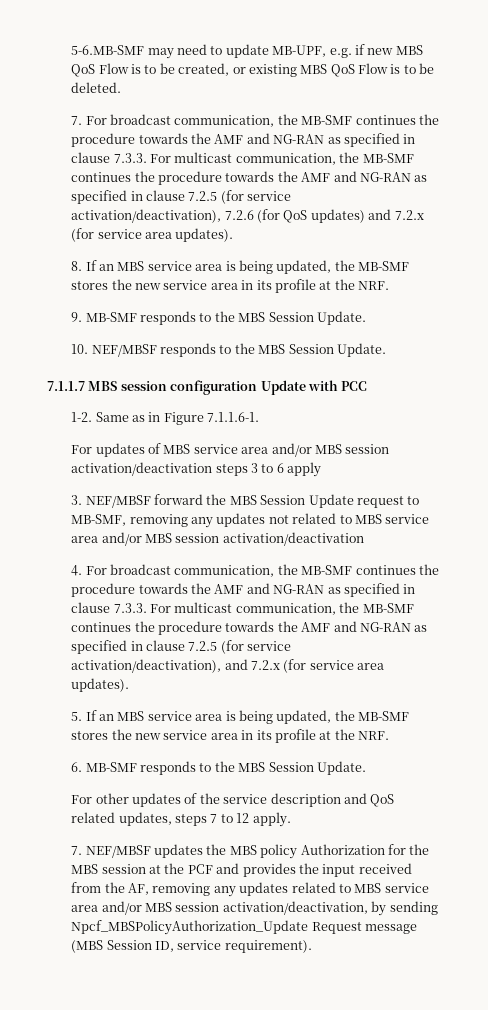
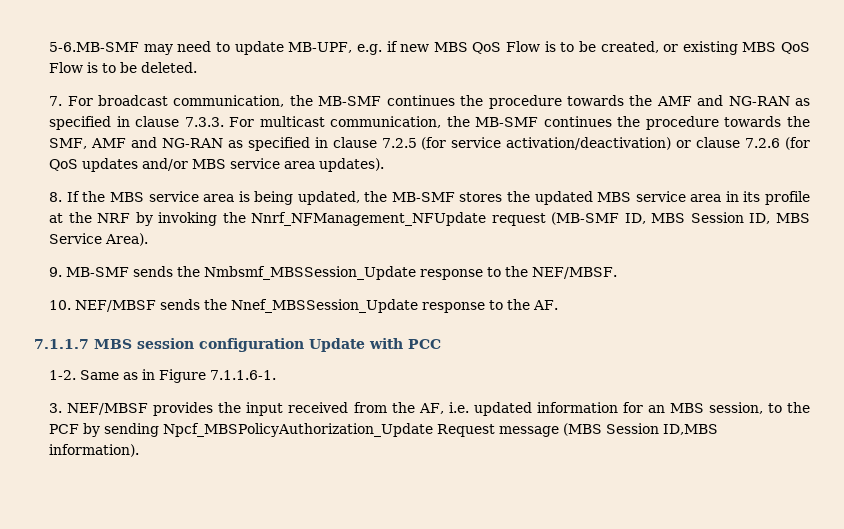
- 7. For broadcast communication, the MB-SMF continues the procedure towards the AMF and NG-RAN as specified in clause 7.3.3. For multicast communication, the MB-SMF continues the procedure towards the AMF and NG-RAN as specified in clause 7.2.5 (for service activation/deactivation), 7.2.6 (for QoS updates) and 7.2.x (for service area updates).
+ 7. For broadcast communication, the MB-SMF continues the procedure towards the AMF and NG-RAN as specified in clause 7.3.3. For multicast communication, the MB-SMF continues the procedure towards the SMF, AMF and NG-RAN as specified in clause 7.2.5 (for service activation/deactivation) or clause 7.2.6 (for QoS updates and/or MBS service area updates).
- 8. If an MBS service area is being updated, the MB-SMF stores the new service area in its profile at the NRF.
- 9. MB-SMF responds to the MBS Session Update.
- 10. NEF/MBSF responds to the MBS Session Update.
+ 8. If the MBS service area is being updated, the MB-SMF stores the updated MBS service area in its profile at the NRF by invoking the Nnrf_NFManagement_NFUpdate request (MB-SMF ID, MBS Session ID, MBS Service Area).
+ 9. MB-SMF sends the Nmbsmf_MBSSession_Update response to the NEF/MBSF.
+ 10. NEF/MBSF sends the Nnef_MBSSession_Update response to the AF.
- For updates of MBS service area and/or MBS session activation/deactivation steps 3 to 6 apply
- 3. NEF/MBSF forward the MBS Session Update request to MB-SMF, removing any updates not related to MBS service area and/or MBS session activation/deactivation
- 4. For broadcast communication, the MB-SMF continues the procedure towards the AMF and NG-RAN as specified in clause 7.3.3. For multicast communication, the MB-SMF continues the procedure towards the AMF and NG-RAN as specified in clause 7.2.5 (for service activation/deactivation), and 7.2.x (for service area updates).
- 5. If an MBS service area is being updated, the MB-SMF stores the new service area in its profile at the NRF.
- 6. MB-SMF responds to the MBS Session Update.
- For other updates of the service description and QoS related updates, steps 7 to 12 apply.
- 7. NEF/MBSF updates the MBS policy Authorization for the MBS session at the PCF and provides the input received from the AF, removing any updates related to MBS service area and/or MBS session activation/deactivation, by sending Npcf_MBSPolicyAuthorization_Update Request message (MBS Session ID, service requirement).
+ 3. NEF/MBSF provides the input received from the AF, i.e. updated information for an MBS session, to the PCF by sending Npcf_MBSPolicyAuthorization_Update Request message (MBS Session ID,MBS information).

